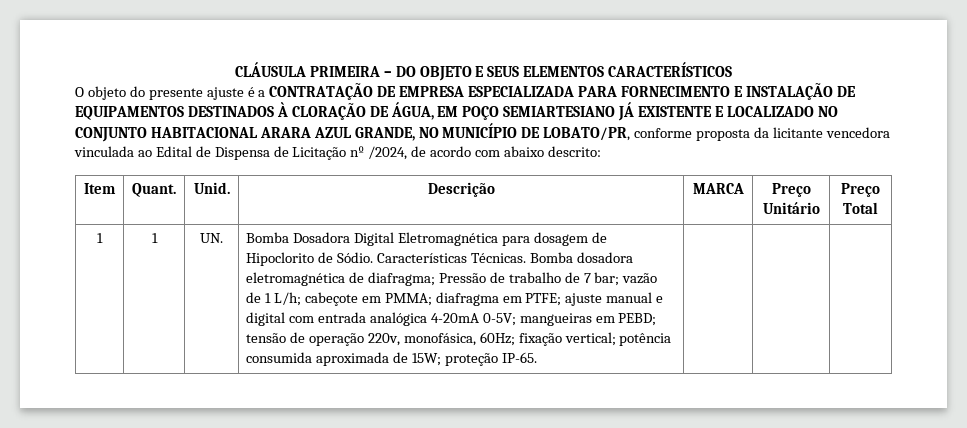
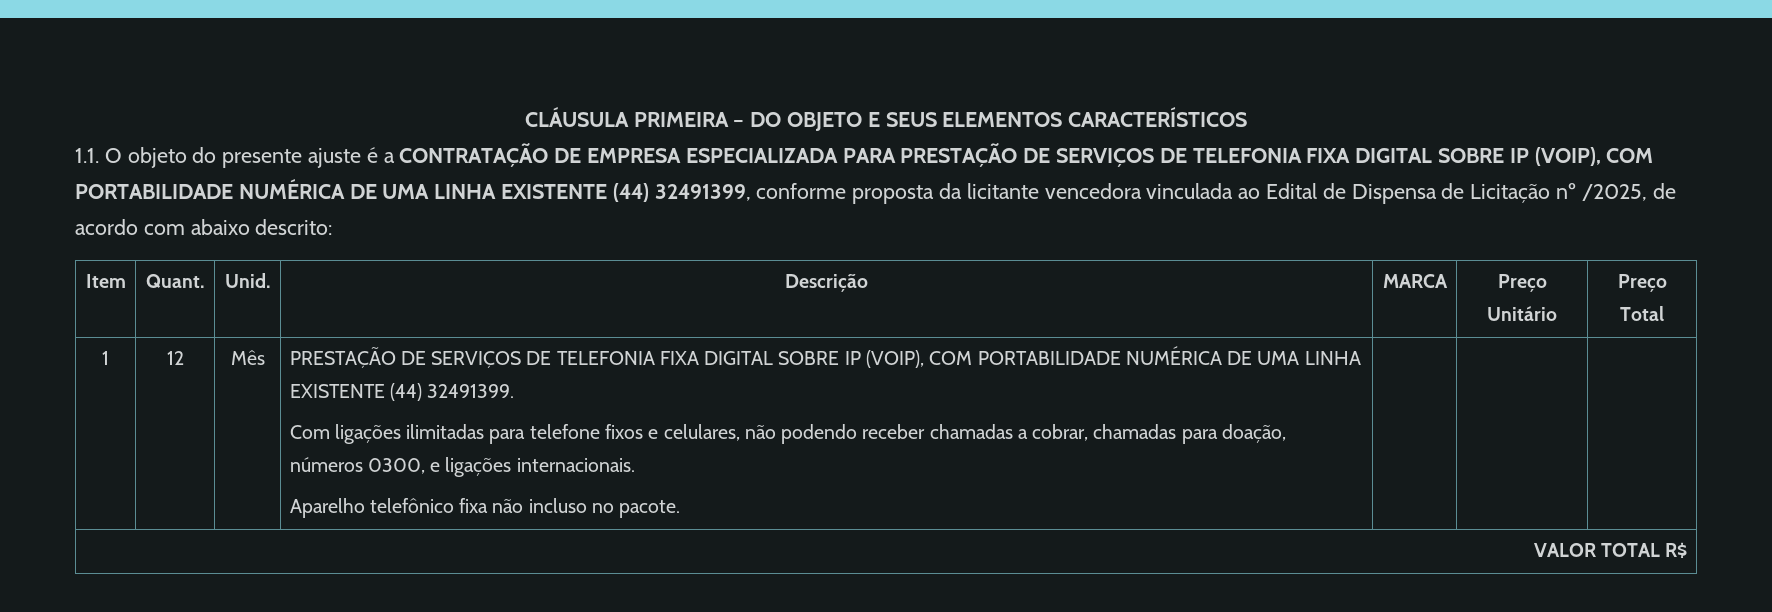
- O objeto do presente ajuste é a CONTRATAÇÃO DE EMPRESA ESPECIALIZADA PARA FORNECIMENTO E INSTALAÇÃO DE EQUIPAMENTOS DESTINADOS À CLORAÇÃO DE ÁGUA, EM POÇO SEMIARTESIANO JÁ EXISTENTE E LOCALIZADO NO CONJUNTO HABITACIONAL ARARA AZUL GRANDE, NO MUNICÍPIO DE LOBATO/PR, conforme proposta da licitante vencedora vinculada ao Edital de Dispensa de Licitação nº /2024, de acordo com abaixo descrito:
+ 1.1. O objeto do presente ajuste é a CONTRATAÇÃO DE EMPRESA ESPECIALIZADA PARA PRESTAÇÃO DE SERVIÇOS DE TELEFONIA FIXA DIGITAL SOBRE IP (VOIP), COM PORTABILIDADE NUMÉRICA DE UMA LINHA EXISTENTE (44) 32491399, conforme proposta da licitante vencedora vinculada ao Edital de Dispensa de Licitação nº /2025, de acordo com abaixo descrito:
- 1 | UN. | Bomba Dosadora Digital Eletromagnética para dosagem de Hipoclorito de Sódio. Características Técnicas. Bomba dosadora eletromagnética de diafragma; Pressão de trabalho de 7 bar; vazão de 1 L/h; cabeçote em PMMA; diafragma em PTFE; ajuste manual e digital com entrada analógica 4-20mA 0-5V; mangueiras em PEBD; tensão de operação 220v, monofásica, 60Hz; fixação vertical; potência consumida aproximada de 15W; proteção IP-65.
+ 12 | Mês | PRESTAÇÃO DE SERVIÇOS DE TELEFONIA FIXA DIGITAL SOBRE IP (VOIP), COM PORTABILIDADE NUMÉRICA DE UMA LINHA EXISTENTE (44) 32491399.
+ Com ligações ilimitadas para telefone fixos e celulares, não podendo receber chamadas a cobrar, chamadas para doação, números 0300, e ligações internacionais.
+ Aparelho telefônico fixa não incluso no pacote. | | |
+ VALOR TOTAL R$

